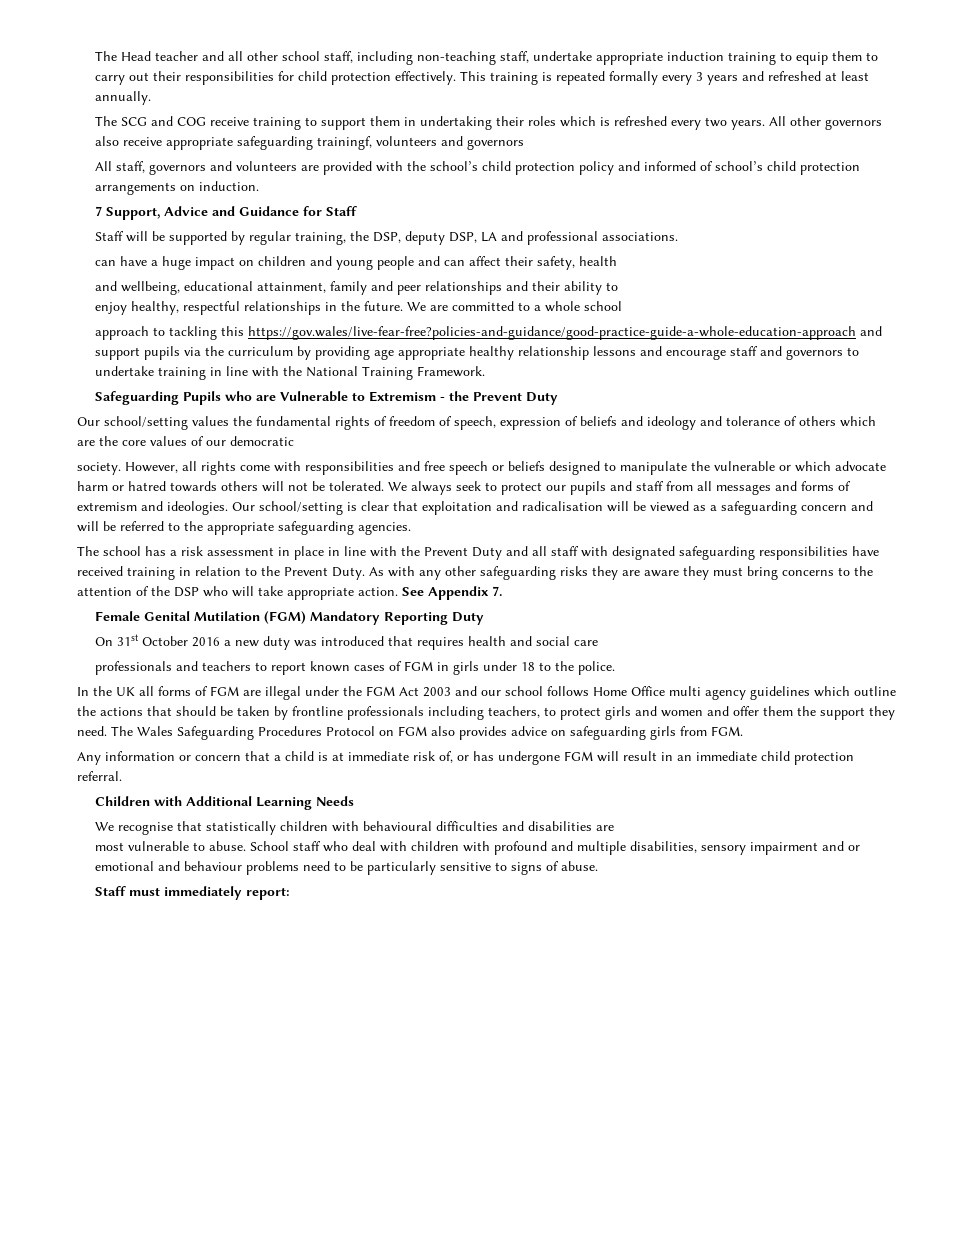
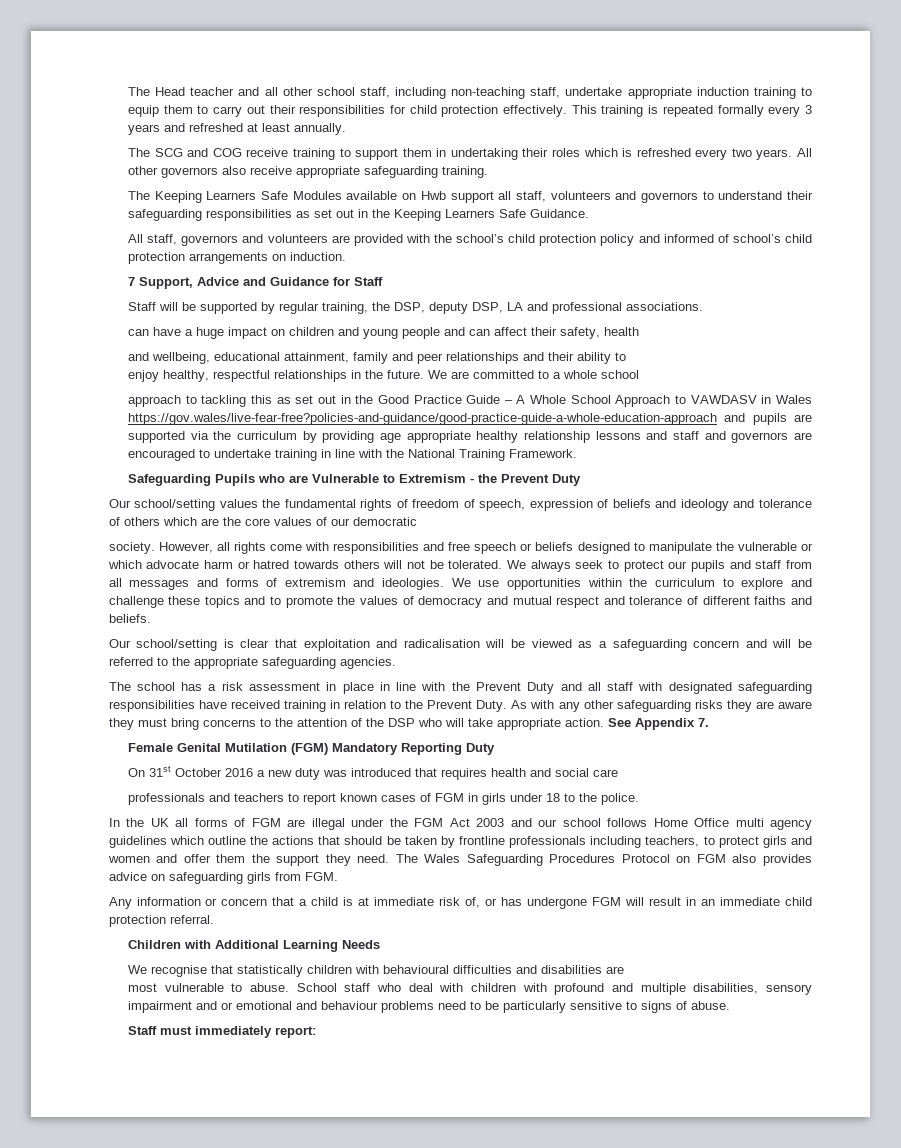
- All other governors also receive appropriate safeguarding trainingf, volunteers and governors
+ All other governors also receive appropriate safeguarding training.
+ The Keeping Learners Safe Modules available on Hwb support all staff, volunteers and governors to understand their safeguarding responsibilities as set out in the Keeping Learners Safe Guidance.
- approach to tackling this https://gov.wales/live-fear-free?policies-and-guidance/good-practice-guide-a-whole-education-approach and support pupils via the curriculum by providing age appropriate healthy relationship lessons and encourage staff and governors to undertake training in line with the National Training Framework.
+ approach to tackling this as set out in the Good Practice Guide – A Whole School Approach to VAWDASV in Wales https://gov.wales/live-fear-free?policies-and-guidance/good-practice-guide-a-whole-education-approach and pupils are supported via the curriculum by providing age appropriate healthy relationship lessons and staff and governors are encouraged to undertake training in line with the National Training Framework.
- We always seek to protect our pupils and staff from all messages and forms of extremism and ideologies. Our school/setting is clear that exploitation and radicalisation will be viewed as a safeguarding concern and will be referred to the appropriate safeguarding agencies.
+ We always seek to protect our pupils and staff from all messages and forms of extremism and ideologies. We use opportunities within the curriculum to explore and challenge these topics and to promote the values of democracy and mutual respect and tolerance of different faiths and beliefs.
+ Our school/setting is clear that exploitation and radicalisation will be viewed as a safeguarding concern and will be referred to the appropriate safeguarding agencies.

